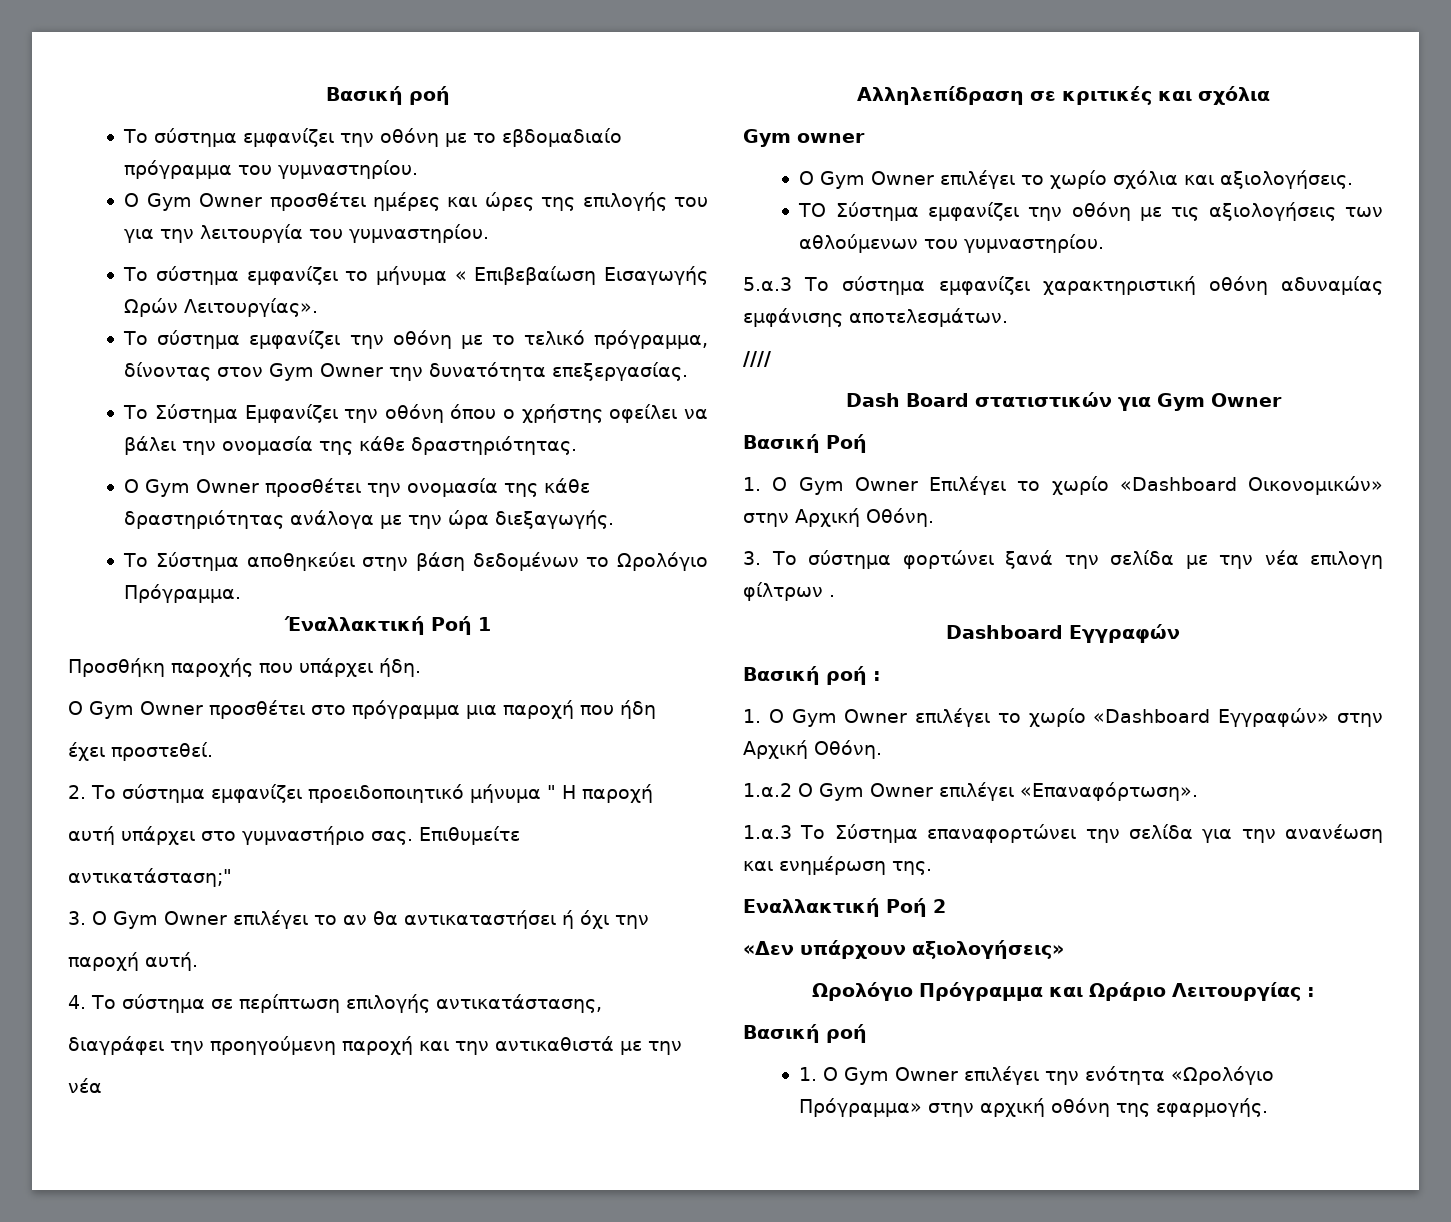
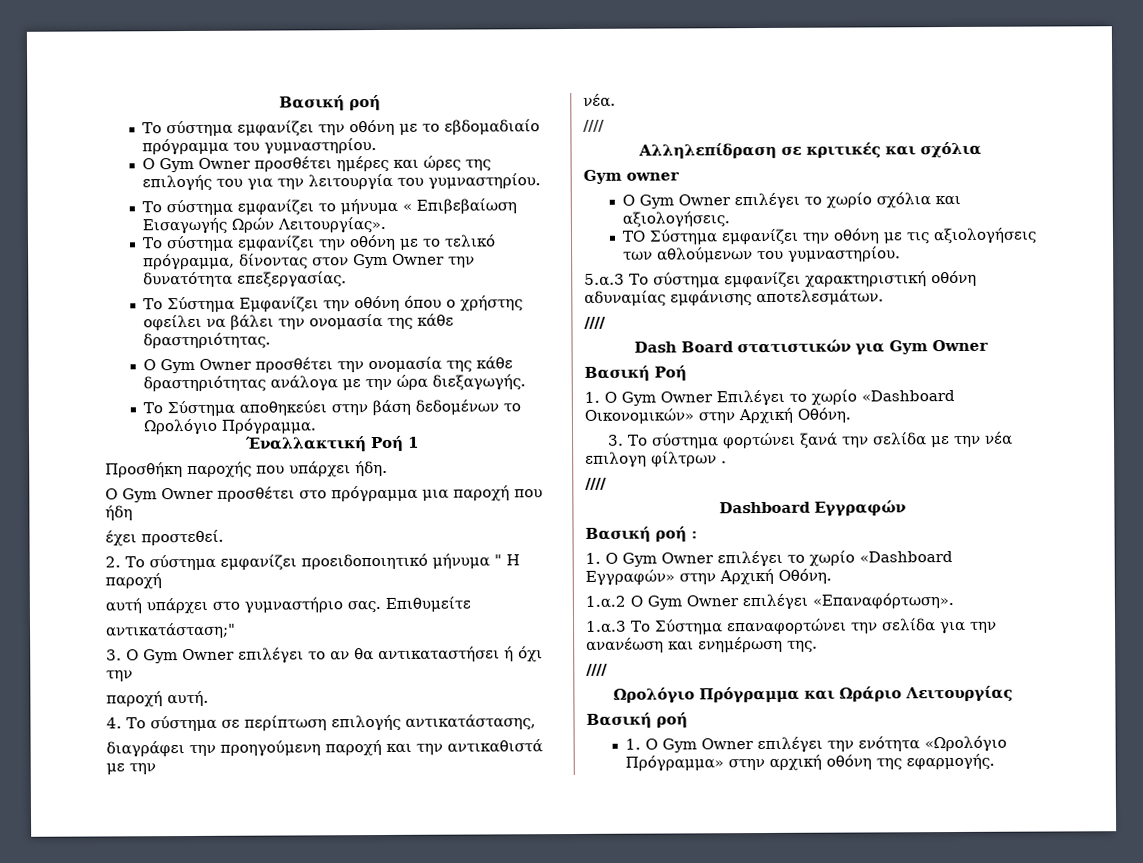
  διαγράφει την προηγούμενη παροχή και την αντικαθιστά με την
- νέα
+ νέα.
+ ////
  3. Το σύστημα φορτώνει ξανά την σελίδα με την νέα επιλογη φίλτρων .
+ ////
  1.α.3 Το Σύστημα επαναφορτώνει την σελίδα για την ανανέωση και ενημέρωση της.
- Εναλλακτική Ροή 2
- «Δεν υπάρχουν αξιολογήσεις»
+ ////
- Ωρολόγιο Πρόγραμμα και Ωράριο Λειτουργίας :
+ Ωρολόγιο Πρόγραμμα και Ωράριο Λειτουργίας

